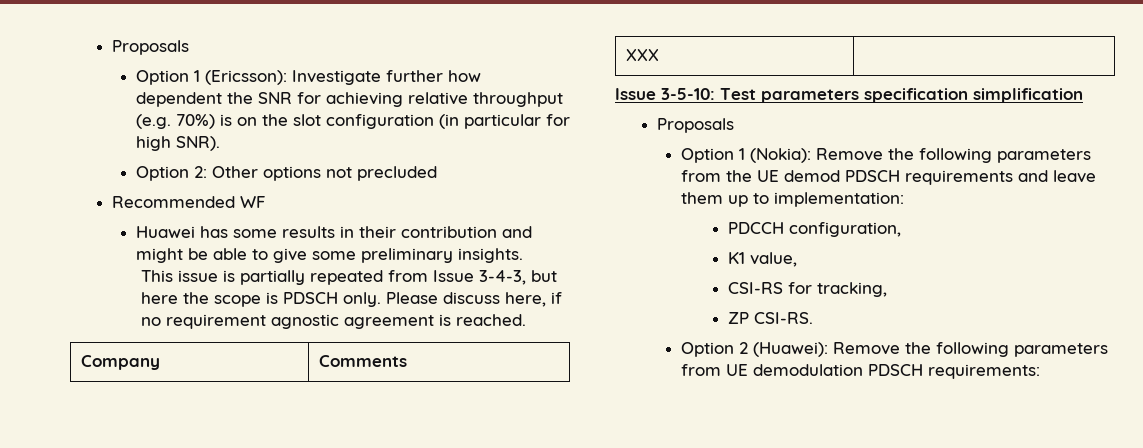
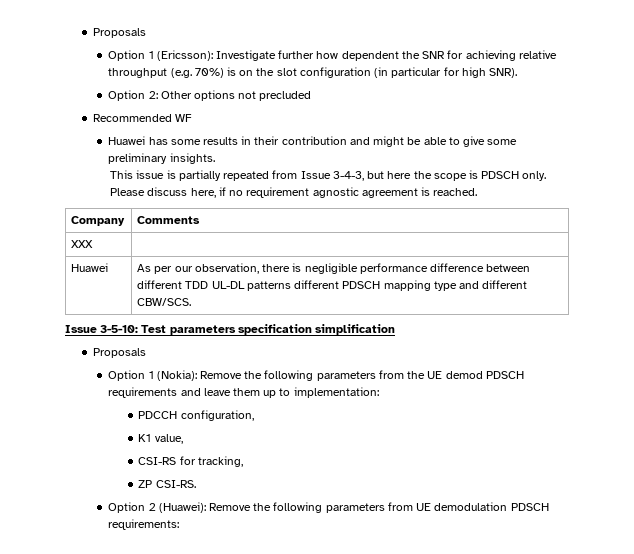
+ Huawei | As per our observation, there is negligible performance difference between different TDD UL-DL patterns different PDSCH mapping type and different CBW/SCS.

